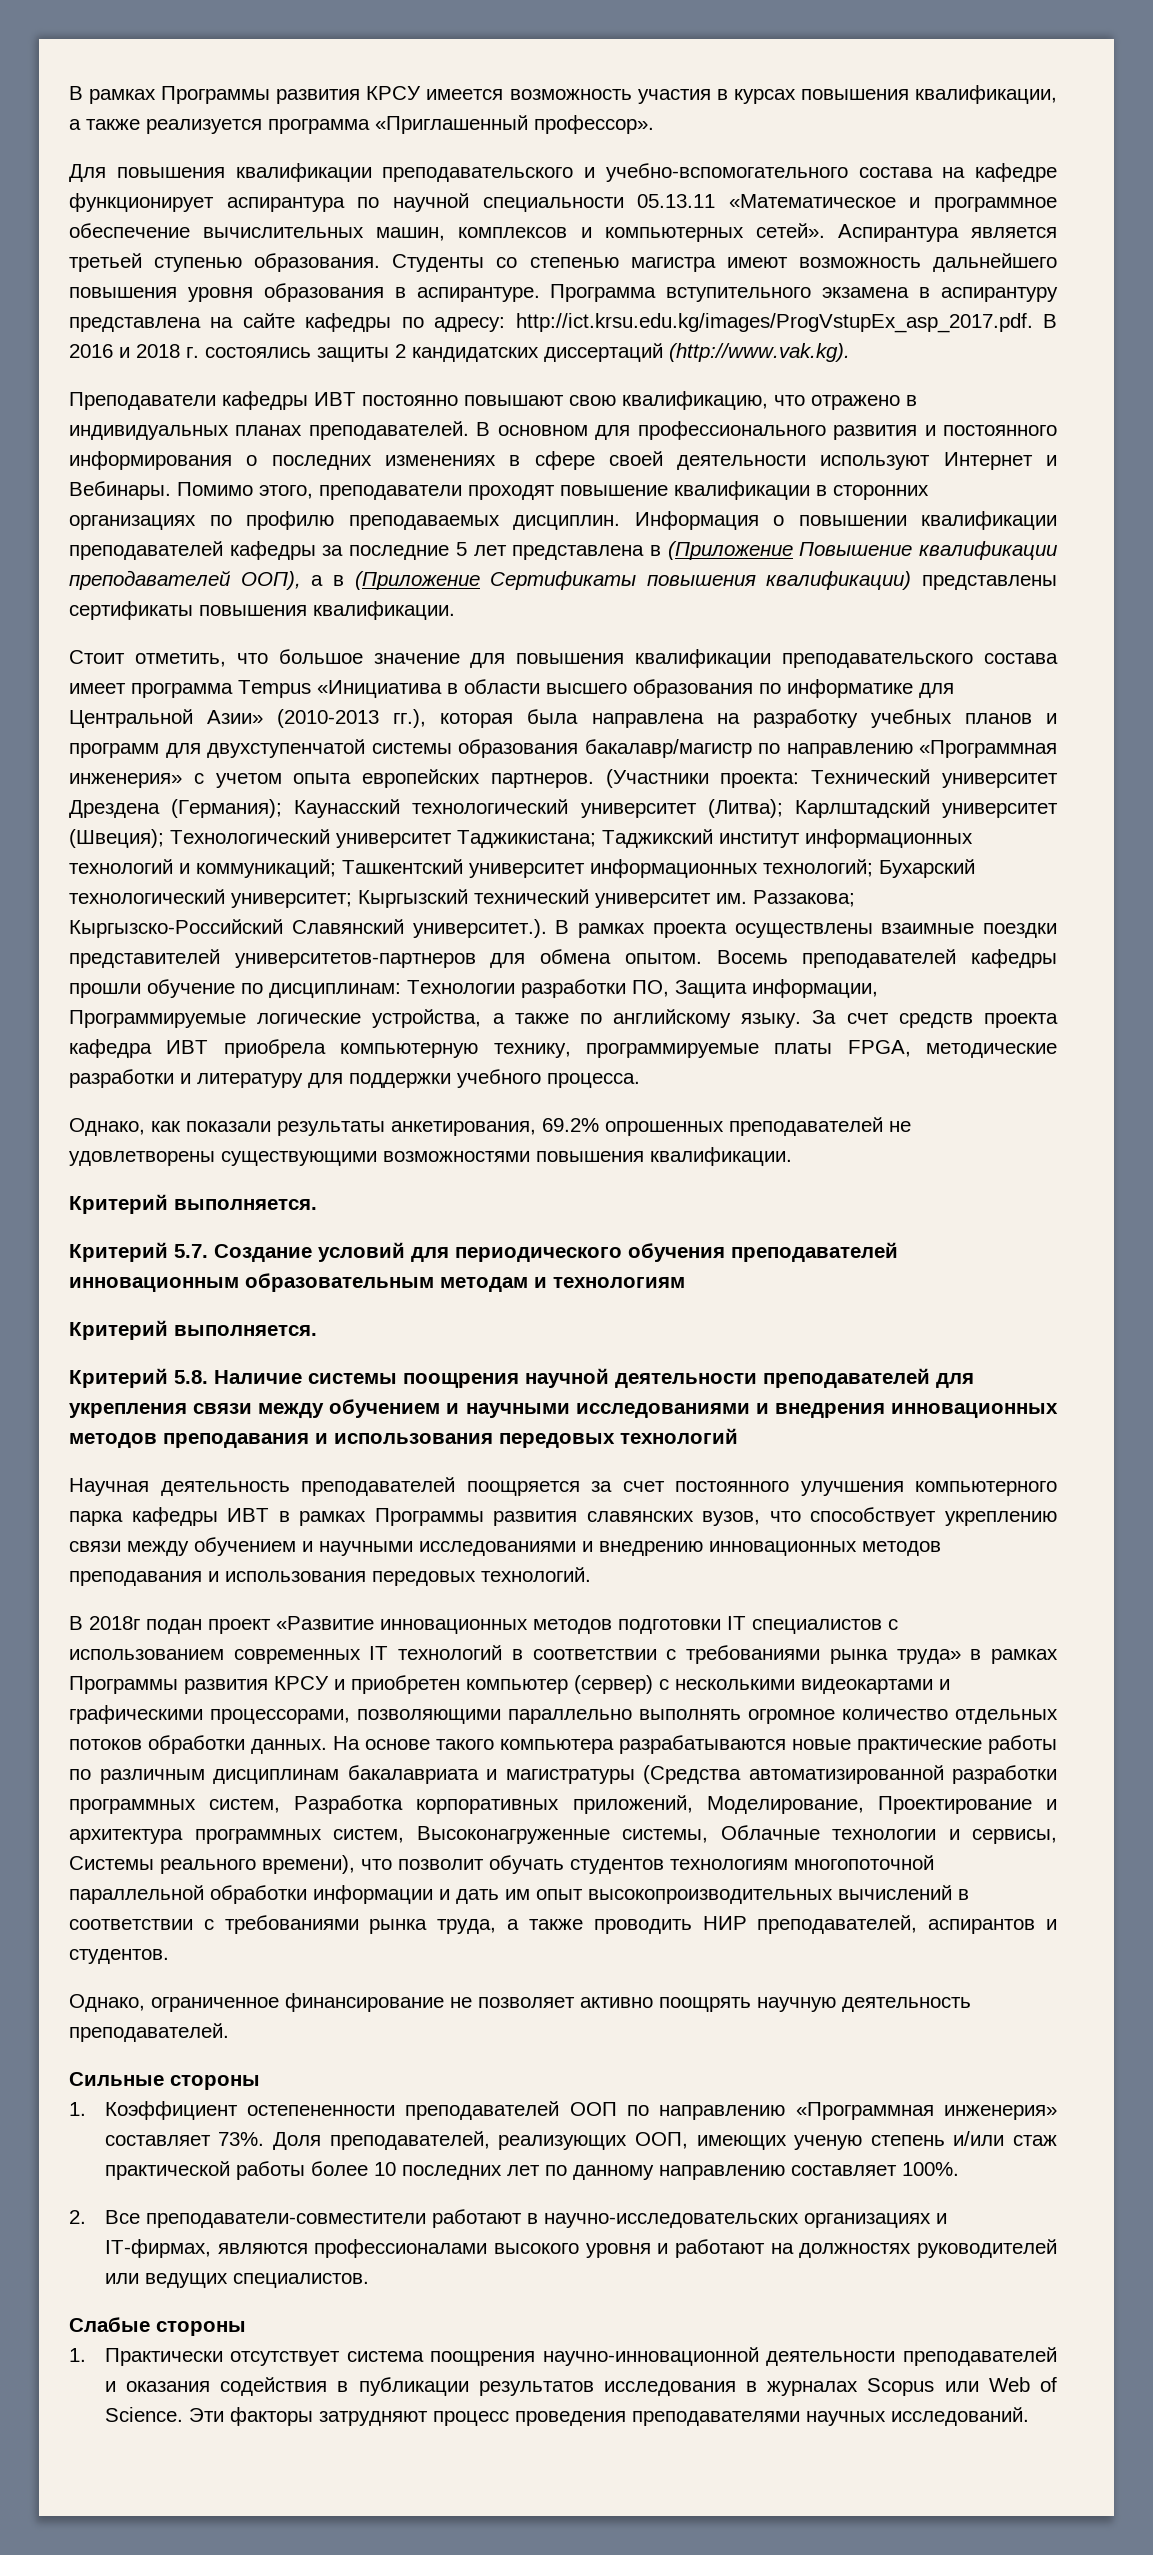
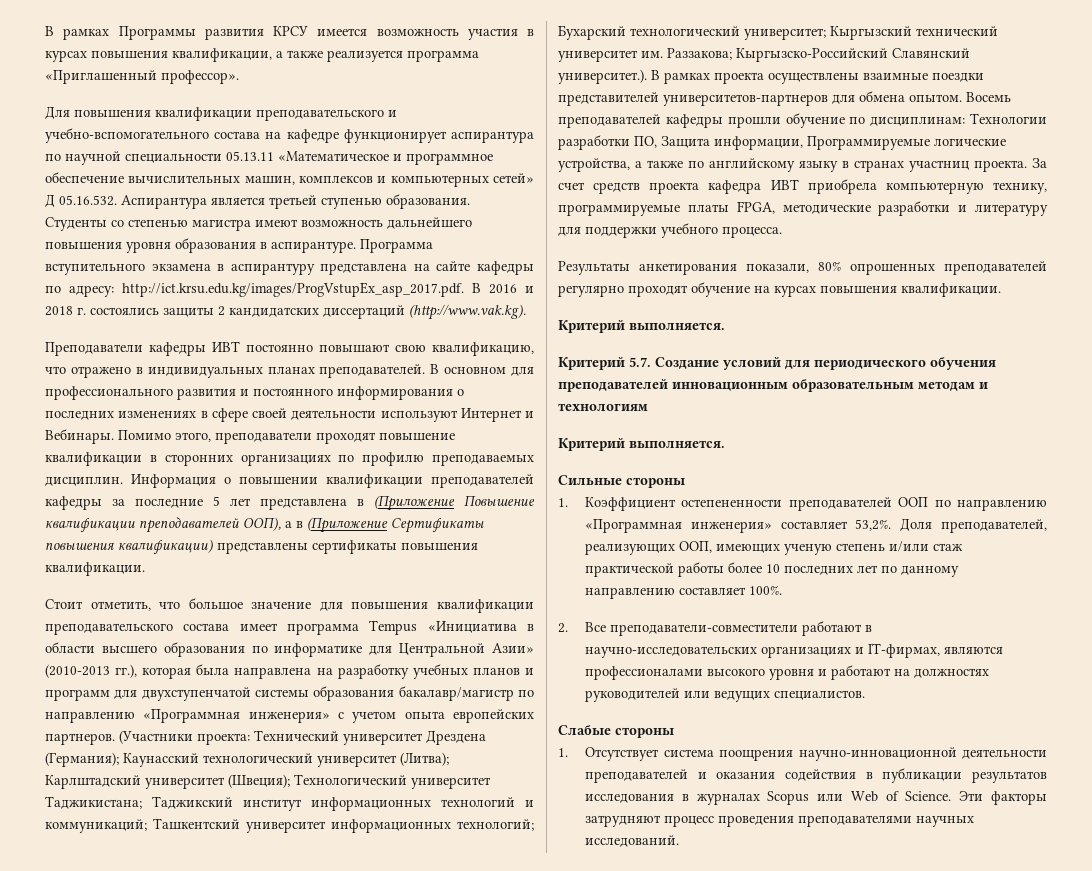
- Для повышения квалификации преподавательского и учебно-вспомогательного состава на кафедре функционирует аспирантура по научной специальности 05.13.11 «Математическое и программное обеспечение вычислительных машин, комплексов и компьютерных сетей». Аспирантура является третьей ступенью образования.
+ Для повышения квалификации преподавательского и учебно-вспомогательного состава на кафедре функционирует аспирантура по научной специальности 05.13.11 «Математическое и программное обеспечение вычислительных машин, комплексов и компьютерных сетей» Д 05.16.532. Аспирантура является третьей ступенью образования.
- Восемь преподавателей кафедры прошли обучение по дисциплинам: Технологии разработки ПО, Защита информации, Программируемые логические устройства, а также по английскому языку.
+ Восемь преподавателей кафедры прошли обучение по дисциплинам: Технологии разработки ПО, Защита информации, Программируемые логические устройства, а также по английскому языку в странах участниц проекта.
- Однако, как показали результаты анкетирования, 69.2% опрошенных преподавателей не удовлетворены существующими возможностями повышения квалификации.
+ Результаты анкетирования показали, 80% опрошенных преподавателей регулярно проходят обучение на курсах повышения квалификации.
- Критерий 5.8. Наличие системы поощрения научной деятельности преподавателей для укрепления связи между обучением и научными исследованиями и внедрения инновационных методов преподавания и использования передовых технологий
- Научная деятельность преподавателей поощряется за счет постоянного улучшения компьютерного парка кафедры ИВТ в рамках Программы развития славянских вузов, что способствует укреплению связи между обучением и научными исследованиями и внедрению инновационных методов преподавания и использования передовых технологий.
- В 2018г подан проект «Развитие инновационных методов подготовки IT специалистов с использованием современных IT технологий в соответствии с требованиями рынка труда» в рамках Программы развития КРСУ и приобретен компьютер (сервер) с несколькими видеокартами и графическими процессорами, позволяющими параллельно выполнять огромное количество отдельных потоков обработки данных. На основе такого компьютера разрабатываются новые практические работы по различным дисциплинам бакалавриата и магистратуры (Средства автоматизированной разработки программных систем, Разработка корпоративных приложений, Моделирование, Проектирование и архитектура программных систем, Высоконагруженные системы, Облачные технологии и сервисы, Системы реального времени), что позволит обучать студентов технологиям многопоточной параллельной обработки информации и дать им опыт высокопроизводительных вычислений в соответствии с требованиями рынка труда, а также проводить НИР преподавателей, аспирантов и студентов.
- Однако, ограниченное финансирование не позволяет активно поощрять научную деятельность преподавателей.
- 1. Коэффициент остепененности преподавателей ООП по направлению «Программная инженерия» составляет 73%.
+ 1. Коэффициент остепененности преподавателей ООП по направлению «Программная инженерия» составляет 53,2%.
- 1. Практически отсутствует система поощрения научно-инновационной деятельности преподавателей и оказания содействия в публикации результатов исследования в журналах Scopus или Web of Science.
+ 1. Отсутствует система поощрения научно-инновационной деятельности преподавателей и оказания содействия в публикации результатов исследования в журналах Scopus или Web of Science.

